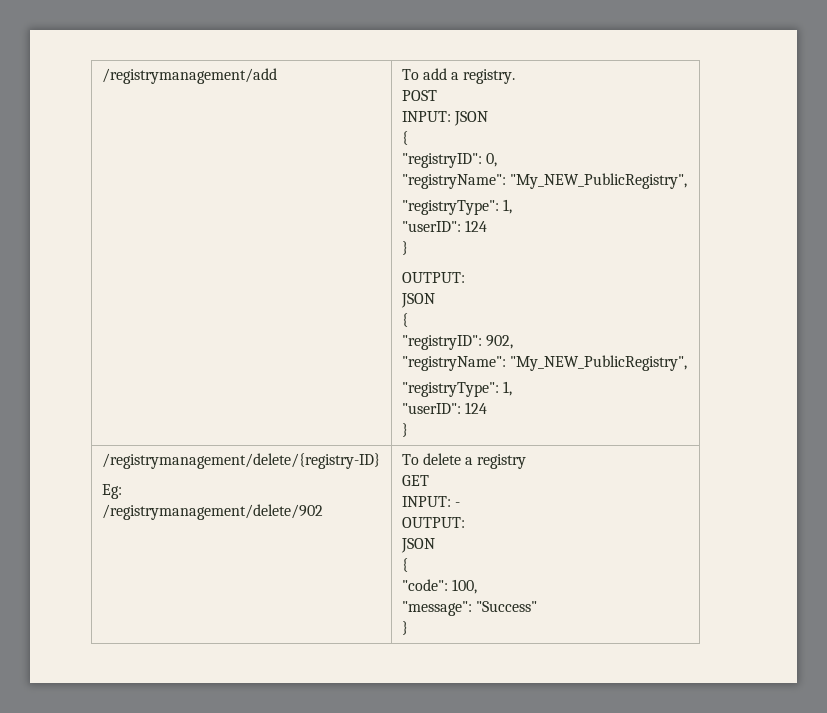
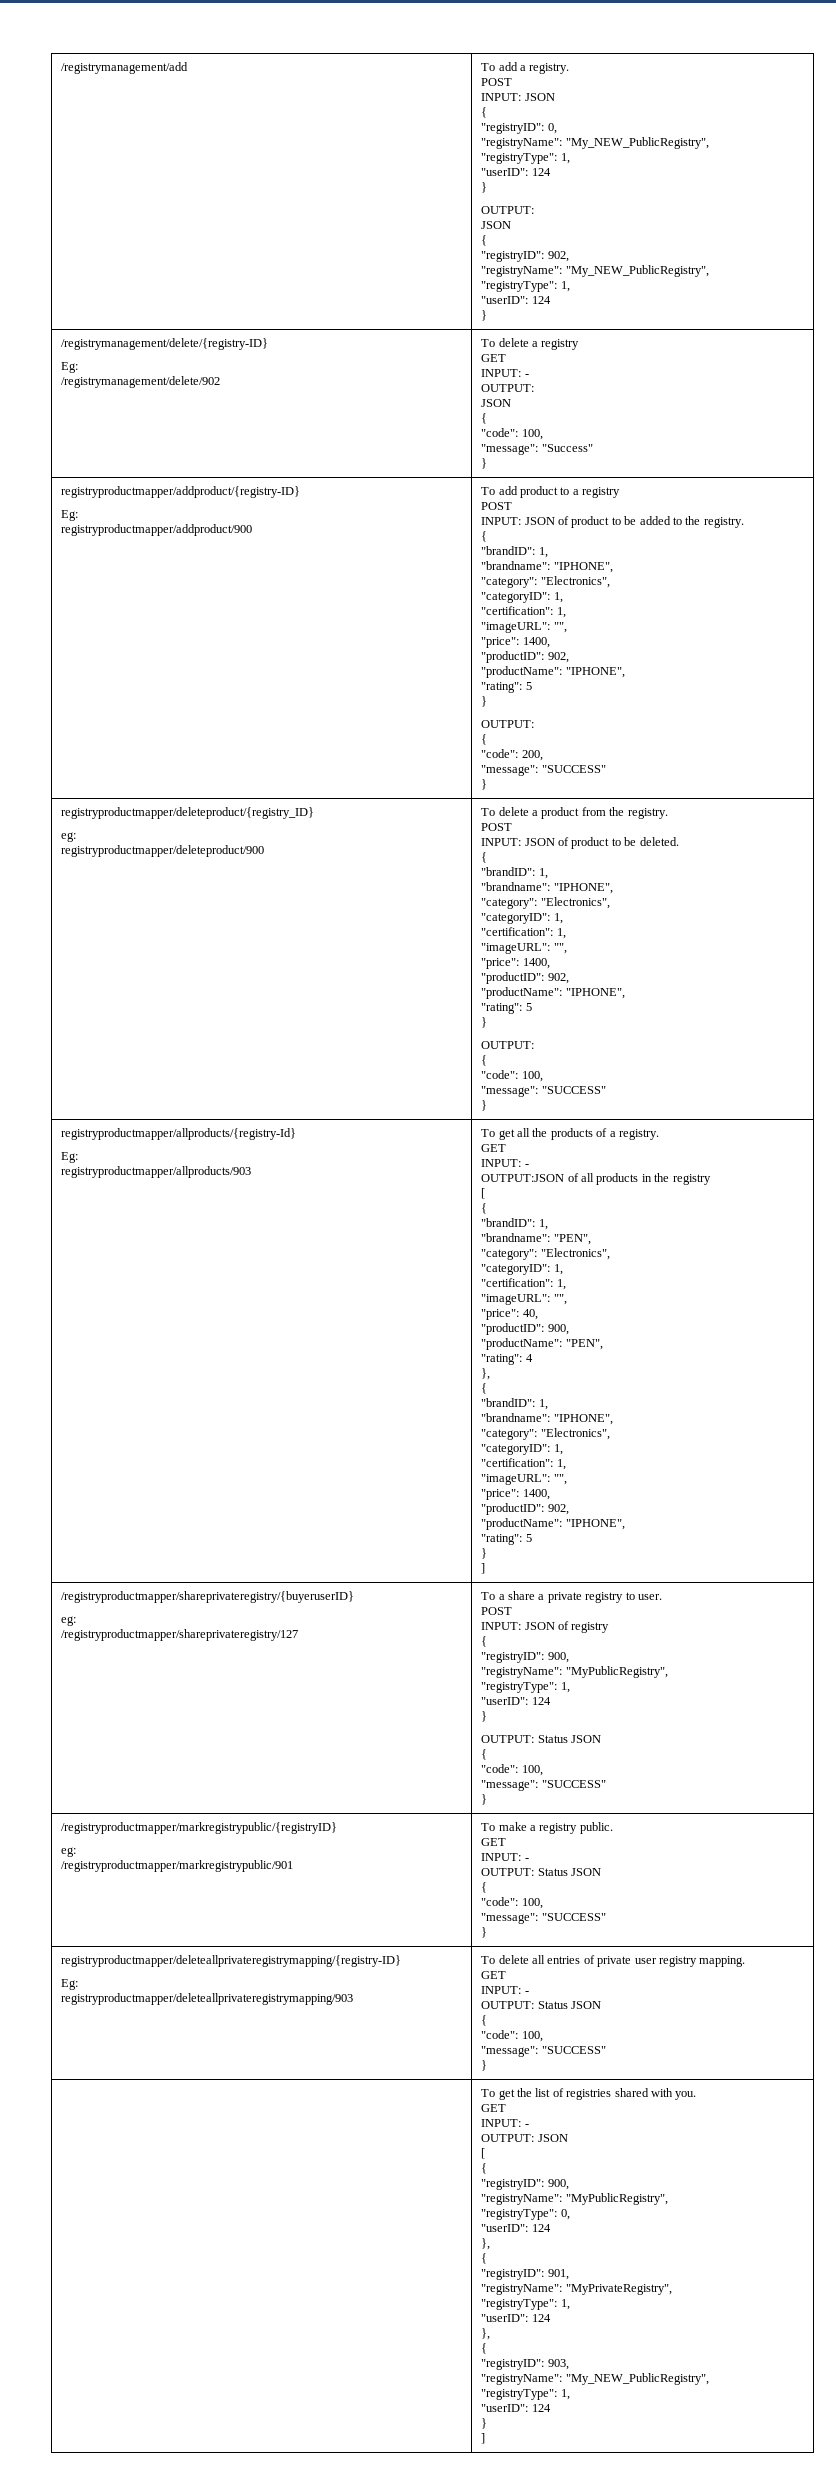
+ registryproductmapper/addproduct/{registry-ID}
+ Eg:
+ registryproductmapper/addproduct/900 | To add product to a registry
+ POST
+ INPUT: JSON of product to be added to the registry.
+ {
+ "brandID": 1,
+ "brandname": "IPHONE",
+ "category": "Electronics",
+ "categoryID": 1,
+ "certification": 1,
+ "imageURL": "",
+ "price": 1400,
+ "productID": 902,
+ "productName": "IPHONE",
+ "rating": 5
+ }
+ OUTPUT:
+ {
+ "code": 200,
+ "message": "SUCCESS"
+ }
+ registryproductmapper/deleteproduct/{registry_ID}
+ eg:
+ registryproductmapper/deleteproduct/900 | To delete a product from the registry.
+ POST
+ INPUT: JSON of product to be deleted.
+ {
+ "brandID": 1,
+ "brandname": "IPHONE",
+ "category": "Electronics",
+ "categoryID": 1,
+ "certification": 1,
+ "imageURL": "",
+ "price": 1400,
+ "productID": 902,
+ "productName": "IPHONE",
+ "rating": 5
+ }
+ OUTPUT:
+ {
+ "code": 100,
+ "message": "SUCCESS"
+ }
+ registryproductmapper/allproducts/{registry-Id}
+ Eg:
+ registryproductmapper/allproducts/903 | To get all the products of a registry.
+ GET
+ INPUT: -
+ OUTPUT:JSON of all products in the registry
+ [
+ {
+ "brandID": 1,
+ "brandname": "PEN",
+ "category": "Electronics",
+ "categoryID": 1,
+ "certification": 1,
+ "imageURL": "",
+ "price": 40,
+ "productID": 900,
+ "productName": "PEN",
+ "rating": 4
+ },
+ {
+ "brandID": 1,
+ "brandname": "IPHONE",
+ "category": "Electronics",
+ "categoryID": 1,
+ "certification": 1,
+ "imageURL": "",
+ "price": 1400,
+ "productID": 902,
+ "productName": "IPHONE",
+ "rating": 5
+ }
+ ]
+ /registryproductmapper/shareprivateregistry/{buyeruserID}
+ eg:
+ /registryproductmapper/shareprivateregistry/127 | To a share a private registry to user.
+ POST
+ INPUT: JSON of registry
+ {
+ "registryID": 900,
+ "registryName": "MyPublicRegistry",
+ "registryType": 1,
+ "userID": 124
+ }
+ OUTPUT: Status JSON
+ {
+ "code": 100,
+ "message": "SUCCESS"
+ }
+ /registryproductmapper/markregistrypublic/{registryID}
+ eg:
+ /registryproductmapper/markregistrypublic/901 | To make a registry public.
+ GET
+ INPUT: -
+ OUTPUT: Status JSON
+ {
+ "code": 100,
+ "message": "SUCCESS"
+ }
+ registryproductmapper/deleteallprivateregistrymapping/{registry-ID}
+ Eg:
+ registryproductmapper/deleteallprivateregistrymapping/903 | To delete all entries of private user registry mapping.
+ GET
+ INPUT: -
+ OUTPUT: Status JSON
+ {
+ "code": 100,
+ "message": "SUCCESS"
+ }
+ | To get the list of registries shared with you.
+ GET
+ INPUT: -
+ OUTPUT: JSON
+ [
+ {
+ "registryID": 900,
+ "registryName": "MyPublicRegistry",
+ "registryType": 0,
+ "userID": 124
+ },
+ {
+ "registryID": 901,
+ "registryName": "MyPrivateRegistry",
+ "registryType": 1,
+ "userID": 124
+ },
+ {
+ "registryID": 903,
+ "registryName": "My_NEW_PublicRegistry",
+ "registryType": 1,
+ "userID": 124
+ }
+ ]

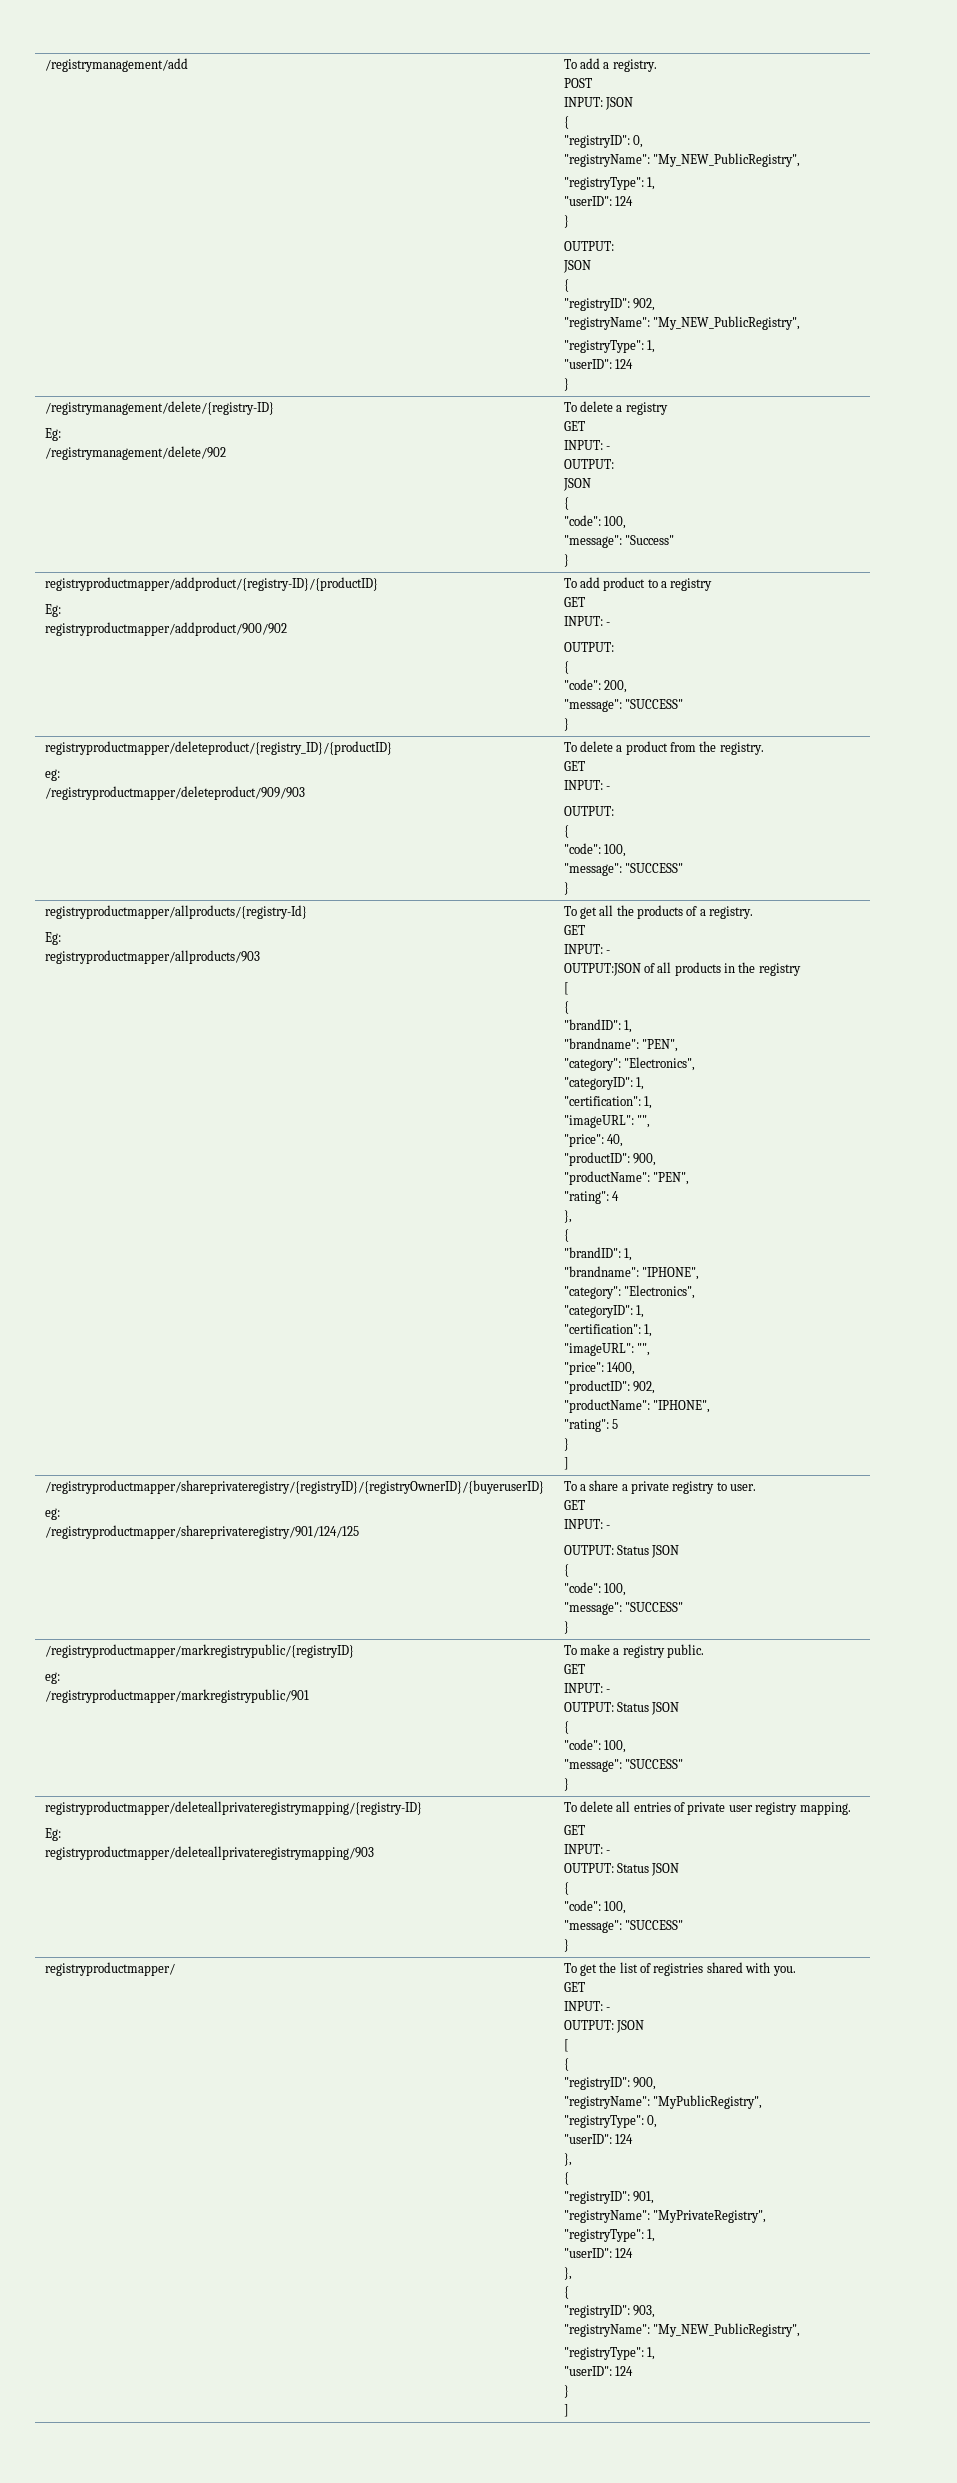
- registryproductmapper/addproduct/{registry-ID}
+ registryproductmapper/addproduct/{registry-ID}/{productID}
  Eg:
- registryproductmapper/addproduct/900
+ registryproductmapper/addproduct/900/902
  To add product to a registry
- POST
- INPUT: JSON of product to be added to the registry.
- {
- "brandID": 1,
- "brandname": "IPHONE",
- "category": "Electronics",
- "categoryID": 1,
- "certification": 1,
- "imageURL": "",
- "price": 1400,
- "productID": 902,
- "productName": "IPHONE",
- "rating": 5
- }
+ GET
+ INPUT: -
- registryproductmapper/deleteproduct/{registry_ID}
+ registryproductmapper/deleteproduct/{registry_ID}/{productID}
  eg:
- registryproductmapper/deleteproduct/900
+ /registryproductmapper/deleteproduct/909/903
  To delete a product from the registry.
- POST
- INPUT: JSON of product to be deleted.
- {
- "brandID": 1,
- "brandname": "IPHONE",
- "category": "Electronics",
- "categoryID": 1,
- "certification": 1,
- "imageURL": "",
- "price": 1400,
- "productID": 902,
- "productName": "IPHONE",
- "rating": 5
- }
+ GET
+ INPUT: -
- /registryproductmapper/shareprivateregistry/{buyeruserID}
+ /registryproductmapper/shareprivateregistry/{registryID}/{registryOwnerID}/{buyeruserID}
  eg:
- /registryproductmapper/shareprivateregistry/127 | To a share a private registry to user.
- POST
- INPUT: JSON of registry
- {
- "registryID": 900,
- "registryName": "MyPublicRegistry",
- "registryType": 1,
- "userID": 124
- }
+ /registryproductmapper/shareprivateregistry/901/124/125 | To a share a private registry to user.
+ GET
+ INPUT: -
+ registryproductmapper/

